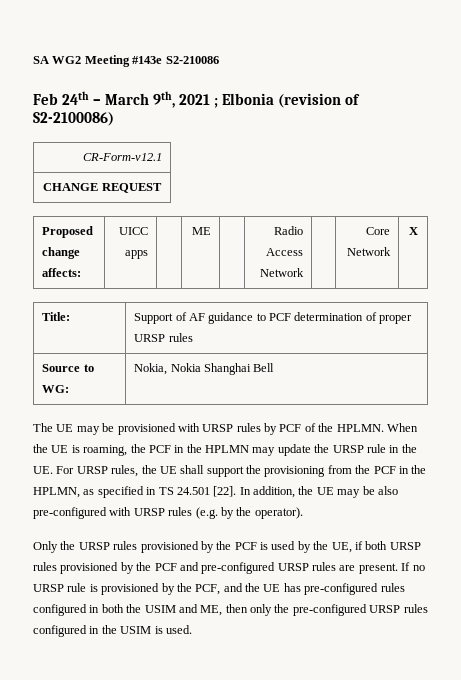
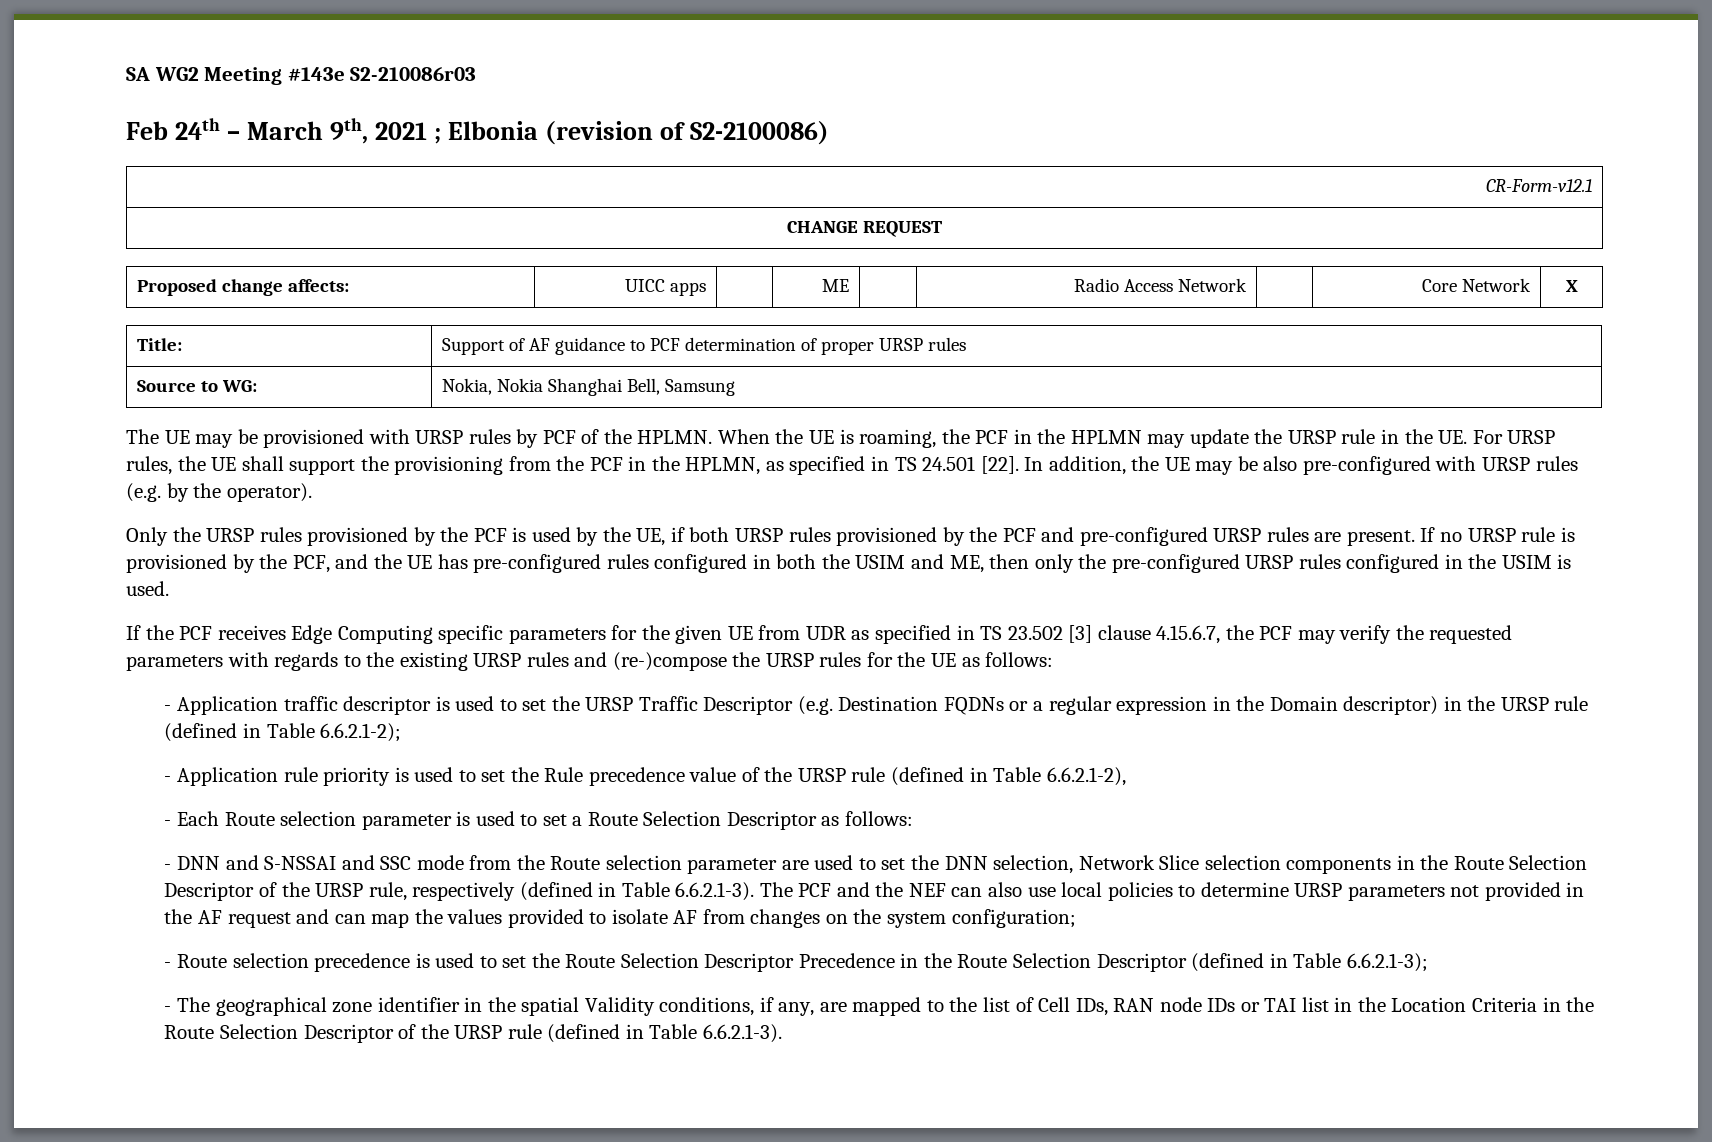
- SA WG2 Meeting #143e S2-210086
+ SA WG2 Meeting #143e S2-210086r03
- Source to WG: | Nokia, Nokia Shanghai Bell
+ Source to WG: | Nokia, Nokia Shanghai Bell, Samsung
+ If the PCF receives Edge Computing specific parameters for the given UE from UDR as specified in TS 23.502 [3] clause 4.15.6.7, the PCF may verify the requested parameters with regards to the existing URSP rules and (re-)compose the URSP rules for the UE as follows:
+ - Application traffic descriptor is used to set the URSP Traffic Descriptor (e.g. Destination FQDNs or a regular expression in the Domain descriptor) in the URSP rule (defined in Table 6.6.2.1-2);
+ - Application rule priority is used to set the Rule precedence value of the URSP rule (defined in Table 6.6.2.1-2),
+ - Each Route selection parameter is used to set a Route Selection Descriptor as follows:
+ - DNN and S-NSSAI and SSC mode from the Route selection parameter are used to set the DNN selection, Network Slice selection components in the Route Selection Descriptor of the URSP rule, respectively (defined in Table 6.6.2.1-3). The PCF and the NEF can also use local policies to determine URSP parameters not provided in the AF request and can map the values provided to isolate AF from changes on the system configuration;
+ - Route selection precedence is used to set the Route Selection Descriptor Precedence in the Route Selection Descriptor (defined in Table 6.6.2.1-3);
+ - The geographical zone identifier in the spatial Validity conditions, if any, are mapped to the list of Cell IDs, RAN node IDs or TAI list in the Location Criteria in the Route Selection Descriptor of the URSP rule (defined in Table 6.6.2.1-3).

